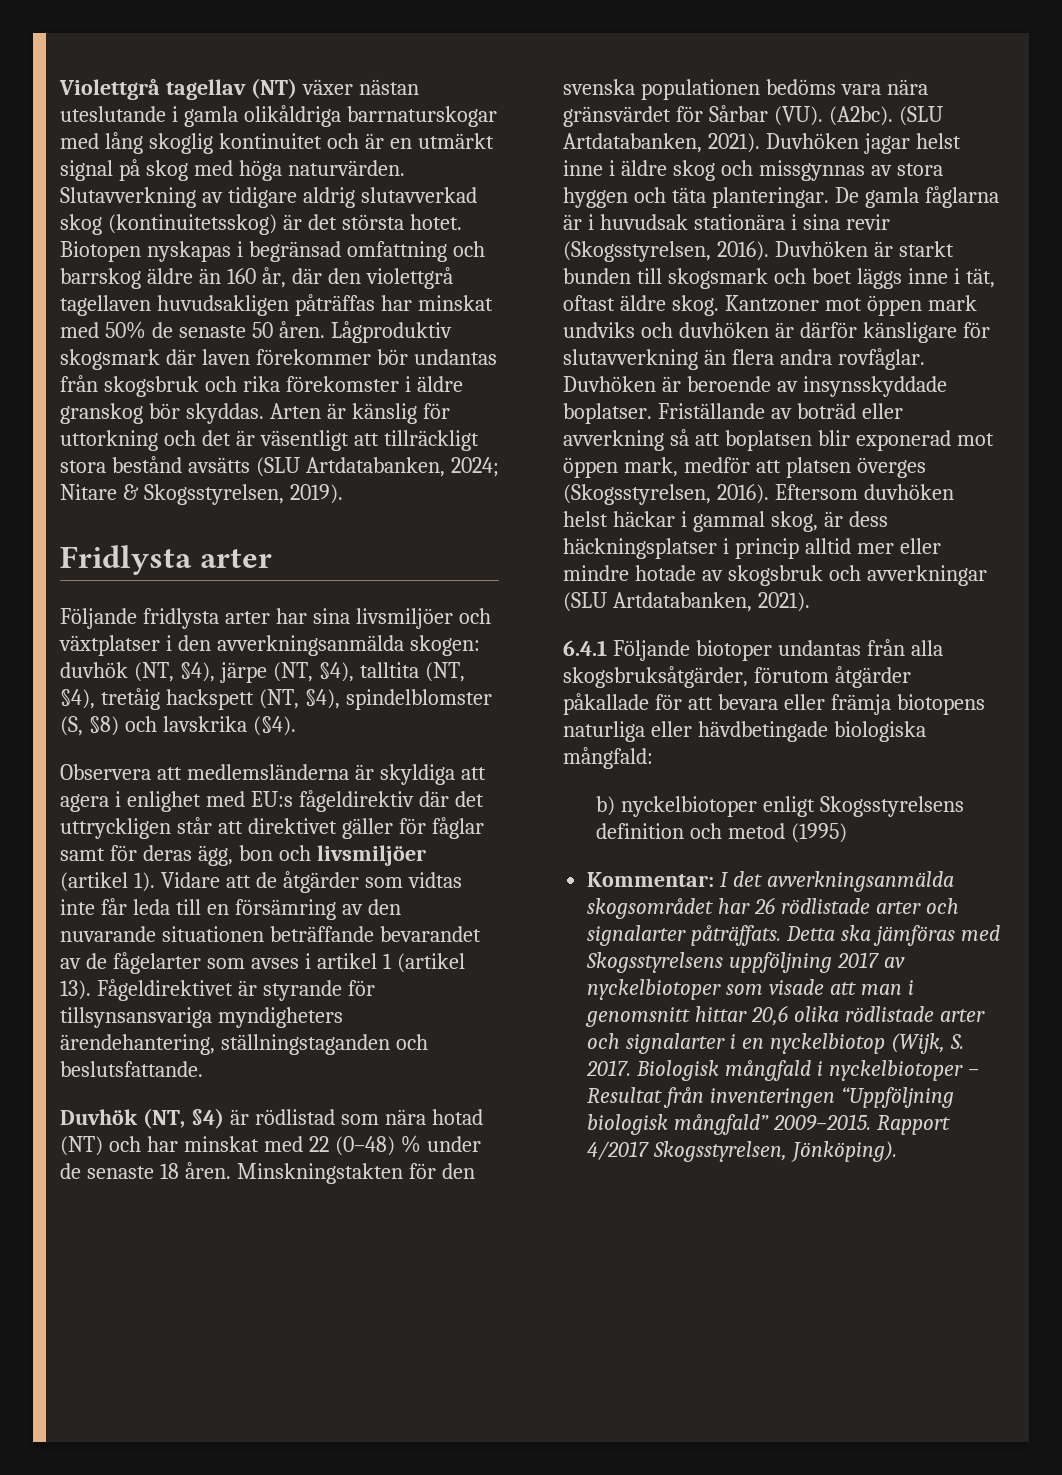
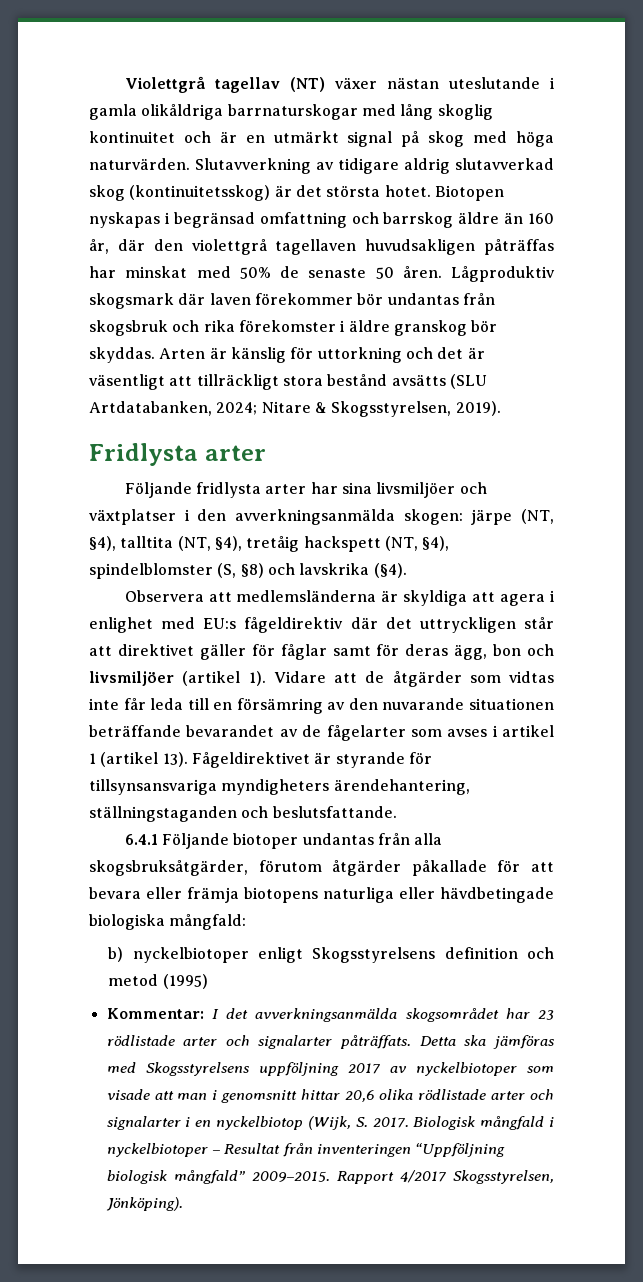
- Följande fridlysta arter har sina livsmiljöer och växtplatser i den avverkningsanmälda skogen: duvhök (NT, §4), järpe (NT, §4), talltita (NT, §4), tretåig hackspett (NT, §4), spindelblomster (S, §8) och lavskrika (§4).
+ Följande fridlysta arter har sina livsmiljöer och växtplatser i den avverkningsanmälda skogen: järpe (NT, §4), talltita (NT, §4), tretåig hackspett (NT, §4), spindelblomster (S, §8) och lavskrika (§4).
- Duvhök (NT, §4) är rödlistad som nära hotad (NT) och har minskat med 22 (0–48) % under de senaste 18 åren. Minskningstakten för den svenska populationen bedöms vara nära gränsvärdet för Sårbar (VU). (A2bc). (SLU Artdatabanken, 2021). Duvhöken jagar helst inne i äldre skog och missgynnas av stora hyggen och täta planteringar. De gamla fåglarna är i huvudsak stationära i sina revir (Skogsstyrelsen, 2016). Duvhöken är starkt bunden till skogsmark och boet läggs inne i tät, oftast äldre skog. Kantzoner mot öppen mark undviks och duvhöken är därför känsligare för slutavverkning än flera andra rovfåglar. Duvhöken är beroende av insynsskyddade boplatser. Friställande av boträd eller avverkning så att boplatsen blir exponerad mot öppen mark, medför att platsen överges (Skogsstyrelsen, 2016). Eftersom duvhöken helst häckar i gammal skog, är dess häckningsplatser i princip alltid mer eller mindre hotade av skogsbruk och avverkningar (SLU Artdatabanken, 2021).
- Kommentar: I det avverkningsanmälda skogsområdet har 26 rödlistade arter och signalarter påträffats.
+ Kommentar: I det avverkningsanmälda skogsområdet har 23 rödlistade arter och signalarter påträffats.

